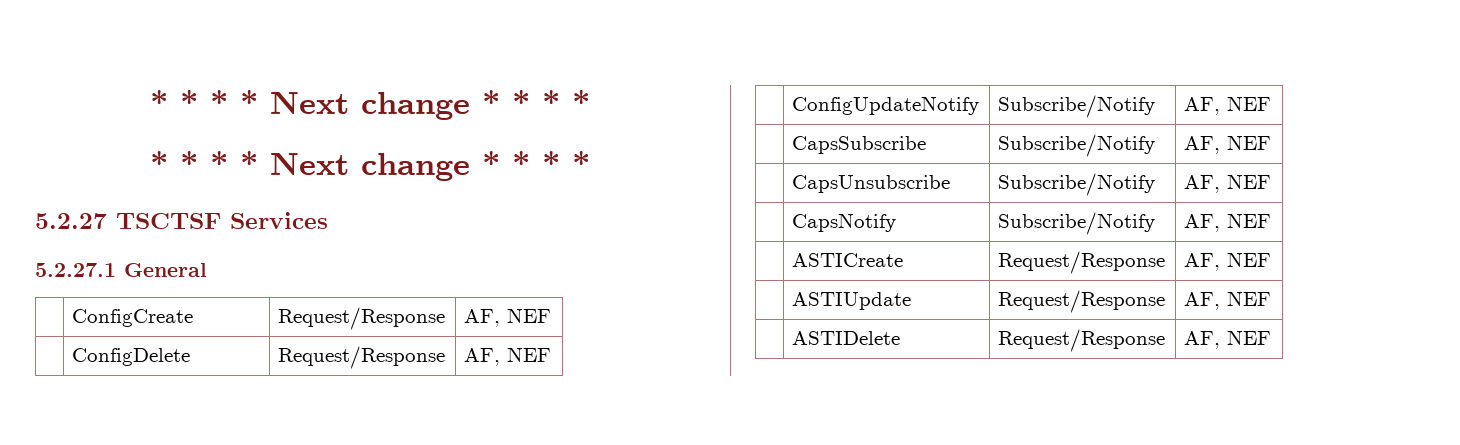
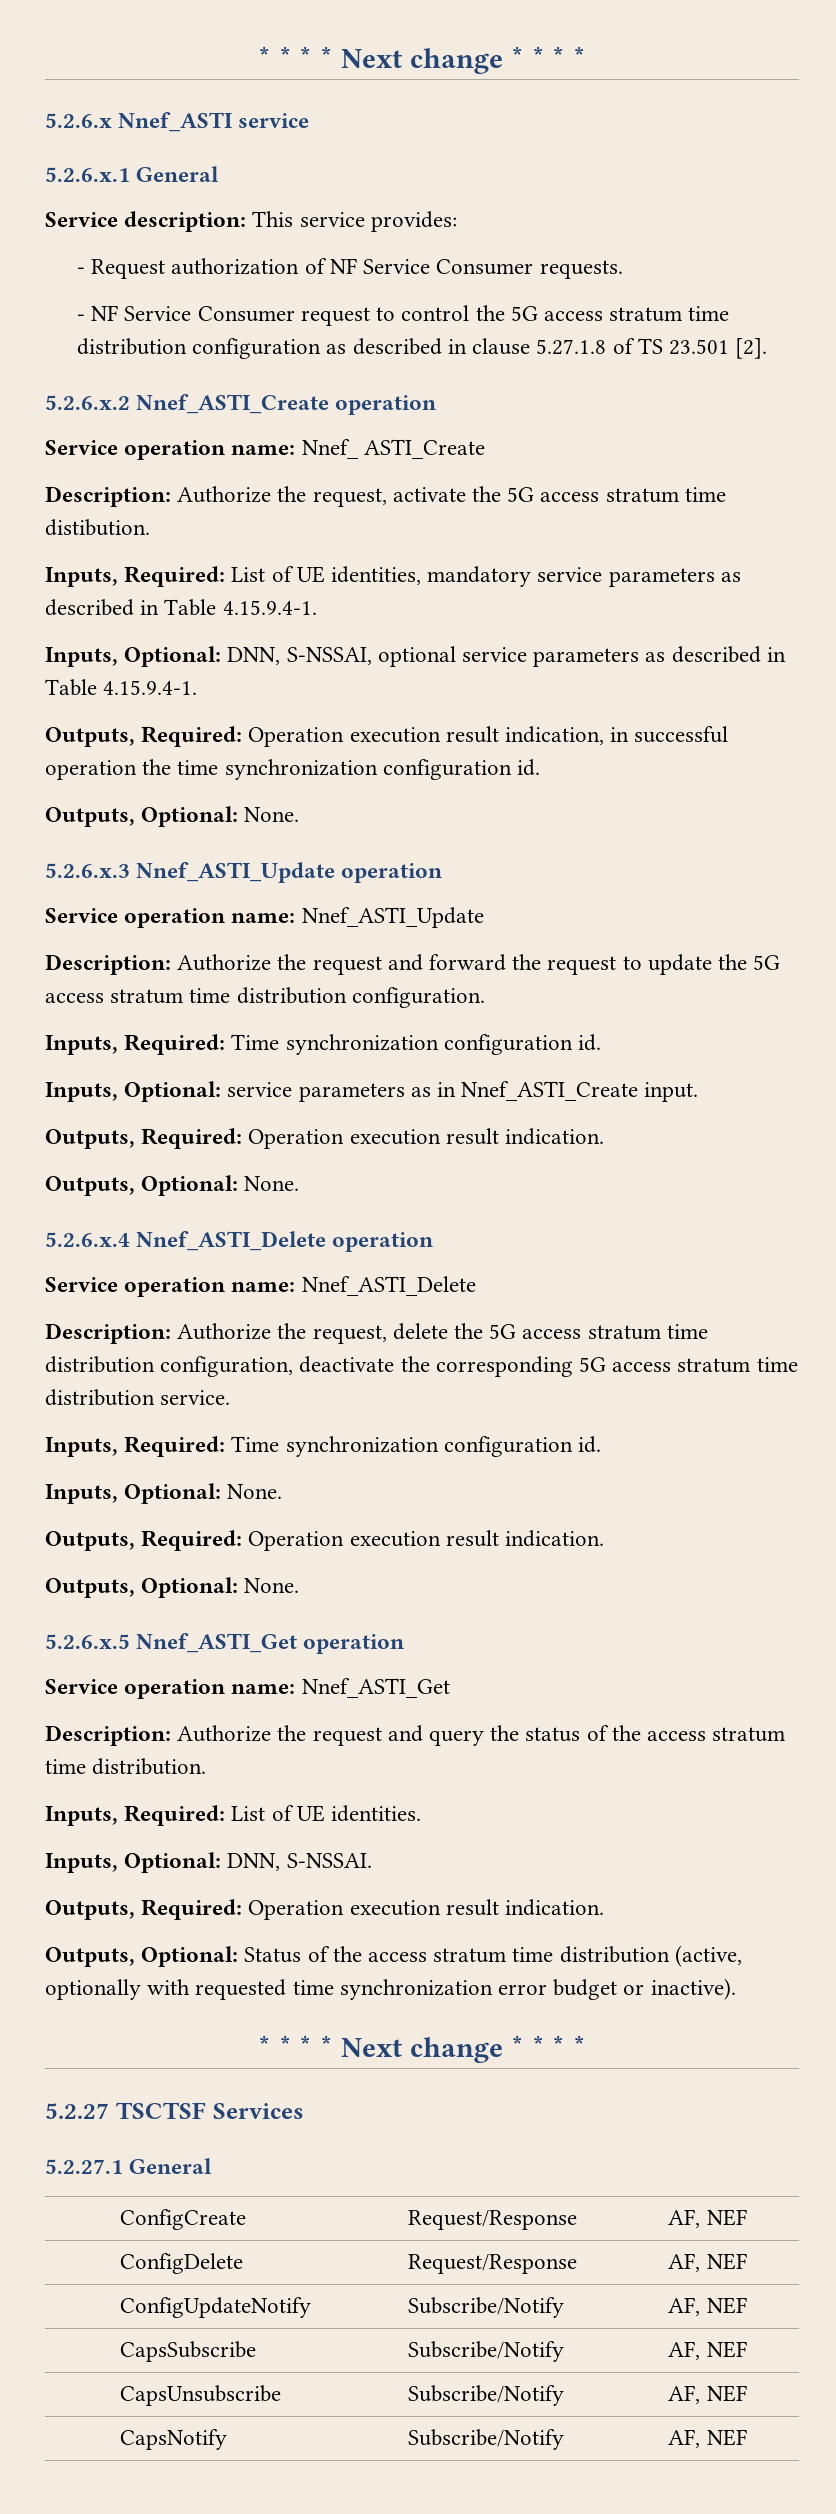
+ 5.2.6.x Nnef_ASTI service
+ 5.2.6.x.1 General
+ Service description: This service provides:
+ - Request authorization of NF Service Consumer requests.
+ - NF Service Consumer request to control the 5G access stratum time distribution configuration as described in clause 5.27.1.8 of TS 23.501 [2].
+ 5.2.6.x.2 Nnef_ASTI_Create operation
+ Service operation name: Nnef_ ASTI_Create
+ Description: Authorize the request, activate the 5G access stratum time distibution.
+ Inputs, Required: List of UE identities, mandatory service parameters as described in Table 4.15.9.4-1.
+ Inputs, Optional: DNN, S-NSSAI, optional service parameters as described in Table 4.15.9.4-1.
+ Outputs, Required: Operation execution result indication, in successful operation the time synchronization configuration id.
+ Outputs, Optional: None.
+ 5.2.6.x.3 Nnef_ASTI_Update operation
+ Service operation name: Nnef_ASTI_Update
+ Description: Authorize the request and forward the request to update the 5G access stratum time distribution configuration.
+ Inputs, Required: Time synchronization configuration id.
+ Inputs, Optional: service parameters as in Nnef_ASTI_Create input.
+ Outputs, Required: Operation execution result indication.
+ Outputs, Optional: None.
+ 5.2.6.x.4 Nnef_ASTI_Delete operation
+ Service operation name: Nnef_ASTI_Delete
+ Description: Authorize the request, delete the 5G access stratum time distribution configuration, deactivate the corresponding 5G access stratum time distribution service.
+ Inputs, Required: Time synchronization configuration id.
+ Inputs, Optional: None.
+ Outputs, Required: Operation execution result indication.
+ Outputs, Optional: None.
+ 5.2.6.x.5 Nnef_ASTI_Get operation
+ Service operation name: Nnef_ASTI_Get
+ Description: Authorize the request and query the status of the access stratum time distribution.
+ Inputs, Required: List of UE identities.
+ Inputs, Optional: DNN, S-NSSAI.
+ Outputs, Required: Operation execution result indication.
+ Outputs, Optional: Status of the access stratum time distribution (active, optionally with requested time synchronization error budget or inactive).
- | ASTICreate | Request/Response | AF, NEF
- | ASTIUpdate | Request/Response | AF, NEF
- | ASTIDelete | Request/Response | AF, NEF

